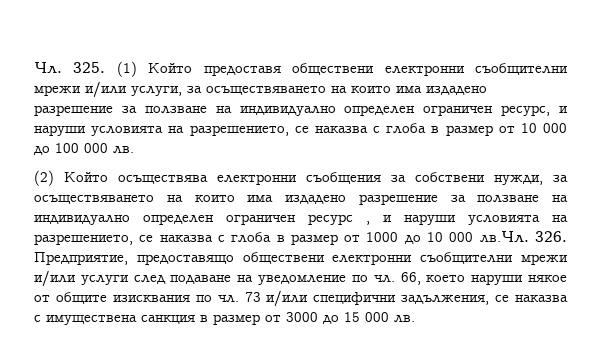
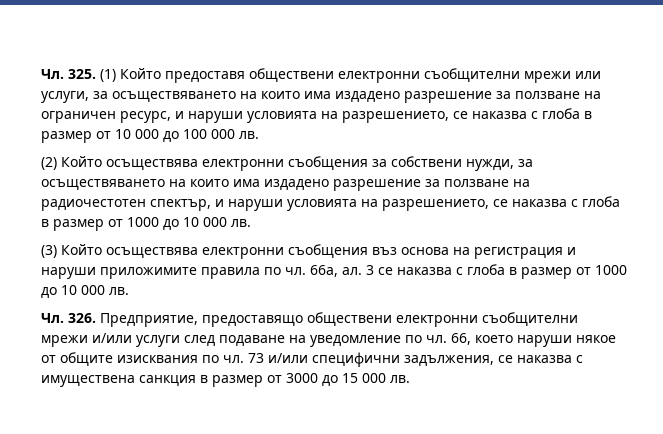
- Чл. 325. (1) Който предоставя обществени електронни съобщителни мрежи и/или услуги, за осъществяването на които има издадено разрешение за ползване на индивидуално определен ограничен ресурс, и наруши условията на разрешението, се наказва с глоба в размер от 10 000 до 100 000 лв.
+ Чл. 325. (1) Който предоставя обществени електронни съобщителни мрежи или услуги, за осъществяването на които има издадено разрешение за ползване на ограничен ресурс, и наруши условията на разрешението, се наказва с глоба в размер от 10 000 до 100 000 лв.
- (2) Който осъществява електронни съобщения за собствени нужди, за осъществяването на които има издадено разрешение за ползване на индивидуално определен ограничен ресурс , и наруши условията на разрешението, се наказва с глоба в размер от 1000 до 10 000 лв.Чл. 326. Предприятие, предоставящо обществени електронни съобщителни мрежи и/или услуги след подаване на уведомление по чл.
+ (2) Който осъществява електронни съобщения за собствени нужди, за осъществяването на които има издадено разрешение за ползване на радиочестотен спектър, и наруши условията на разрешението, се наказва с глоба в размер от 1000 до 10 000 лв.
+ (3) Който осъществява електронни съобщения въз основа на регистрация и наруши приложимите правила по чл. 66а, ал. 3 се наказва с глоба в размер от 1000 до 10 000 лв.
+ Чл. 326. Предприятие, предоставящо обществени електронни съобщителни мрежи и/или услуги след подаване на уведомление по чл.

